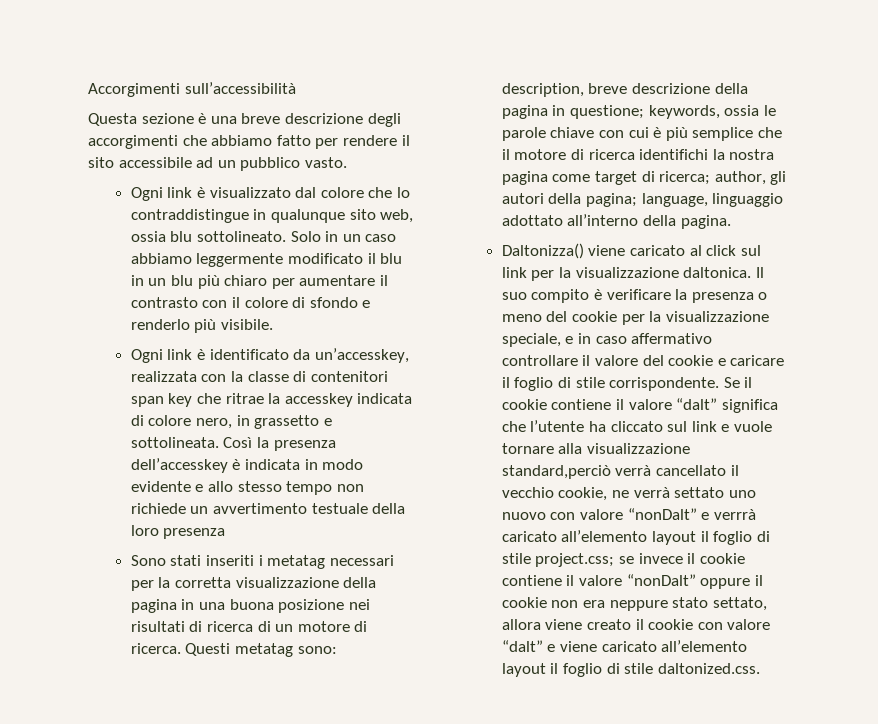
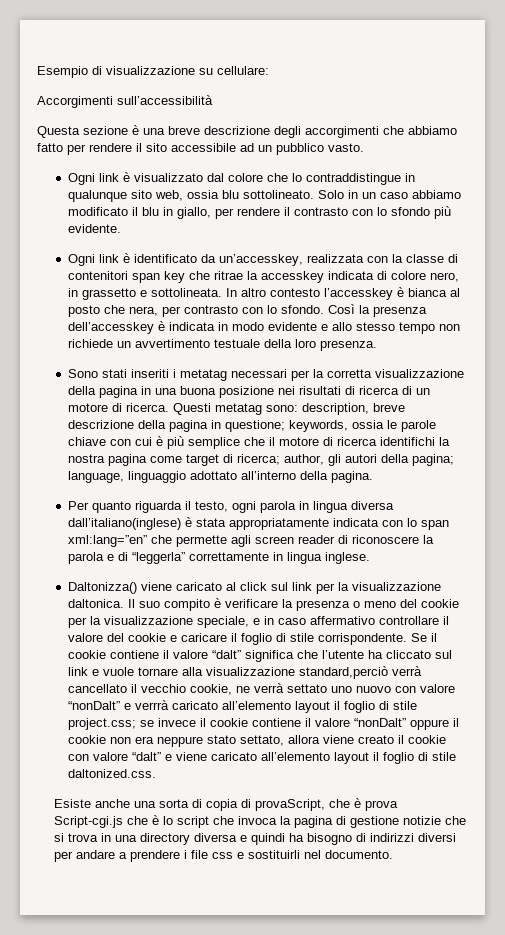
+ Esempio di visualizzazione su cellulare:
- Solo in un caso abbiamo leggermente modificato il blu in un blu più chiaro per aumentare il contrasto con il colore di sfondo e renderlo più visibile.
+ Solo in un caso abbiamo modificato il blu in giallo, per rendere il contrasto con lo sfondo più evidente.
+ In altro contesto l’accesskey è bianca al posto che nera, per contrasto con lo sfondo.
- Così la presenza dell’accesskey è indicata in modo evidente e allo stesso tempo non richiede un avvertimento testuale della loro presenza
+ Così la presenza dell’accesskey è indicata in modo evidente e allo stesso tempo non richiede un avvertimento testuale della loro presenza.
+ Per quanto riguarda il testo, ogni parola in lingua diversa dall’italiano(inglese) è stata appropriatamente indicata con lo span xml:lang=”en” che permette agli screen reader di riconoscere la parola e di “leggerla” correttamente in lingua inglese.
+ Esiste anche una sorta di copia di provaScript, che è prova Script-cgi.js che è lo script che invoca la pagina di gestione notizie che si trova in una directory diversa e quindi ha bisogno di indirizzi diversi per andare a prendere i file css e sostituirli nel documento.

